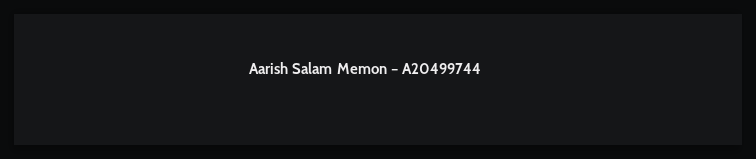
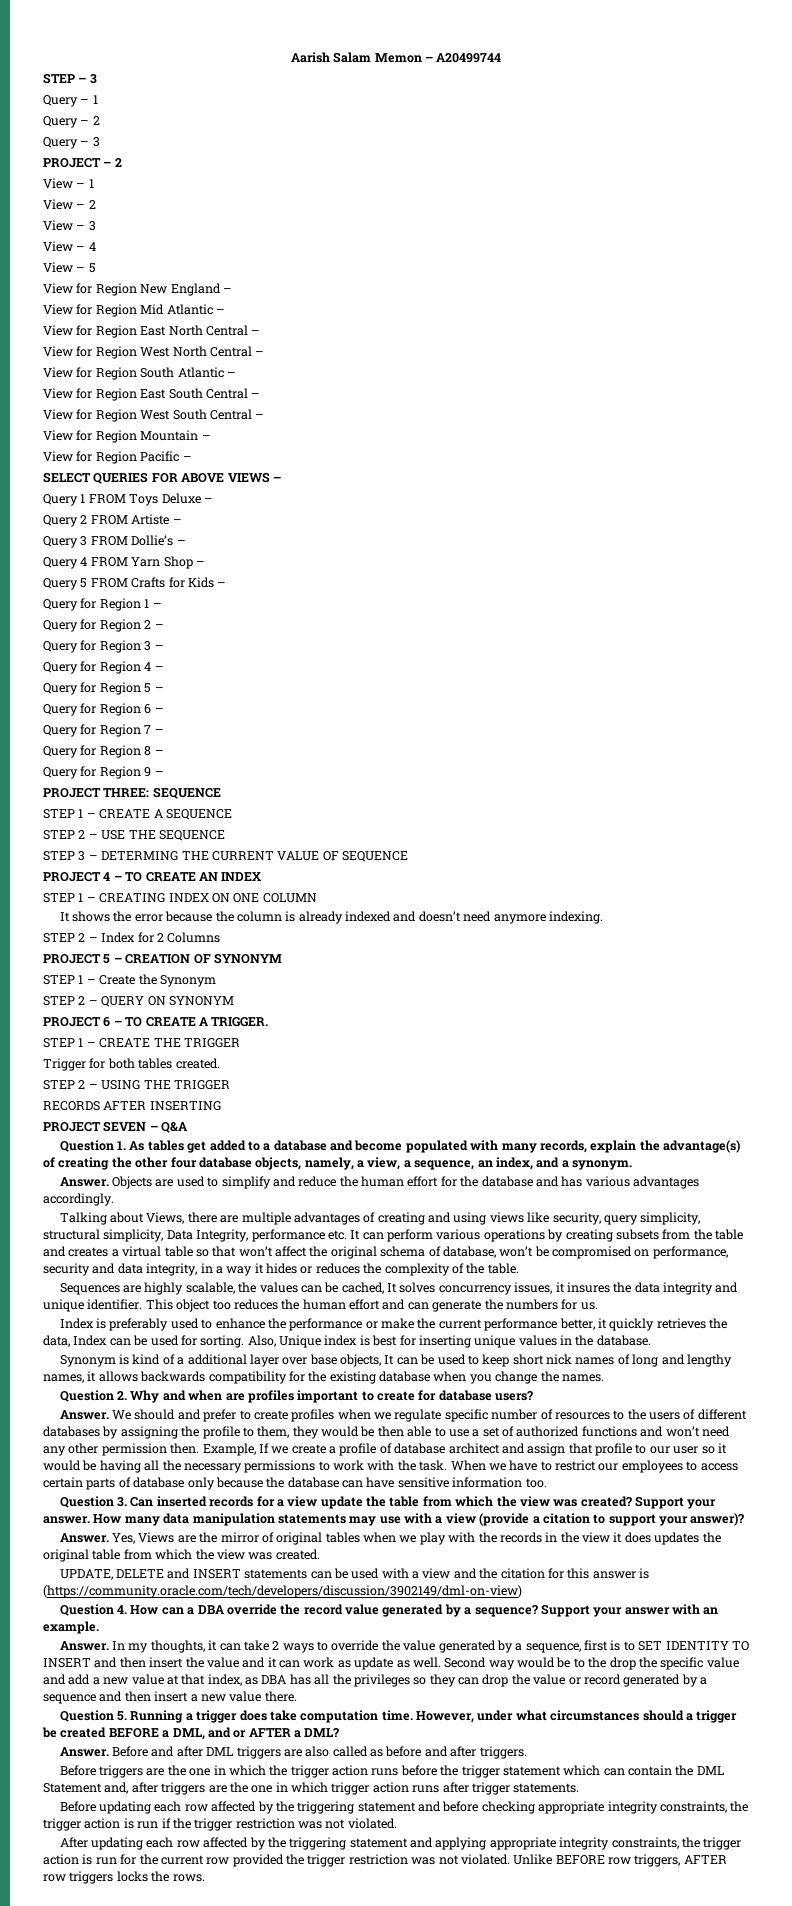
+ STEP – 3
+ Query – 1
+ Query – 2
+ Query – 3
+ PROJECT – 2
+ View – 1
+ View – 2
+ View – 3
+ View – 4
+ View – 5
+ View for Region New England –
+ View for Region Mid Atlantic –
+ View for Region East North Central –
+ View for Region West North Central –
+ View for Region South Atlantic –
+ View for Region East South Central –
+ View for Region West South Central –
+ View for Region Mountain –
+ View for Region Pacific –
+ SELECT QUERIES FOR ABOVE VIEWS –
+ Query 1 FROM Toys Deluxe –
+ Query 2 FROM Artiste –
+ Query 3 FROM Dollie’s –
+ Query 4 FROM Yarn Shop –
+ Query 5 FROM Crafts for Kids –
+ Query for Region 1 –
+ Query for Region 2 –
+ Query for Region 3 –
+ Query for Region 4 –
+ Query for Region 5 –
+ Query for Region 6 –
+ Query for Region 7 –
+ Query for Region 8 –
+ Query for Region 9 –
+ PROJECT THREE: SEQUENCE
+ STEP 1 – CREATE A SEQUENCE
+ STEP 2 – USE THE SEQUENCE
+ STEP 3 – DETERMING THE CURRENT VALUE OF SEQUENCE
+ PROJECT 4 – TO CREATE AN INDEX
+ STEP 1 – CREATING INDEX ON ONE COLUMN
+ It shows the error because the column is already indexed and doesn’t need anymore indexing.
+ STEP 2 – Index for 2 Columns
+ PROJECT 5 – CREATION OF SYNONYM
+ STEP 1 – Create the Synonym
+ STEP 2 – QUERY ON SYNONYM
+ PROJECT 6 – TO CREATE A TRIGGER.
+ STEP 1 – CREATE THE TRIGGER
+ Trigger for both tables created.
+ STEP 2 – USING THE TRIGGER
+ RECORDS AFTER INSERTING
+ PROJECT SEVEN – Q&A
+ Question 1. As tables get added to a database and become populated with many records, explain the advantage(s) of creating the other four database objects, namely, a view, a sequence, an index, and a synonym.
+ Answer. Objects are used to simplify and reduce the human effort for the database and has various advantages accordingly.
+ Talking about Views, there are multiple advantages of creating and using views like security, query simplicity, structural simplicity, Data Integrity, performance etc. It can perform various operations by creating subsets from the table and creates a virtual table so that won’t affect the original schema of database, won’t be compromised on performance, security and data integrity, in a way it hides or reduces the complexity of the table.
+ Sequences are highly scalable, the values can be cached, It solves concurrency issues, it insures the data integrity and unique identifier. This object too reduces the human effort and can generate the numbers for us.
+ Index is preferably used to enhance the performance or make the current performance better, it quickly retrieves the data, Index can be used for sorting. Also, Unique index is best for inserting unique values in the database.
+ Synonym is kind of a additional layer over base objects, It can be used to keep short nick names of long and lengthy names, it allows backwards compatibility for the existing database when you change the names.
+ Question 2. Why and when are profiles important to create for database users?
+ Answer. We should and prefer to create profiles when we regulate specific number of resources to the users of different databases by assigning the profile to them, they would be then able to use a set of authorized functions and won’t need any other permission then. Example, If we create a profile of database architect and assign that profile to our user so it would be having all the necessary permissions to work with the task. When we have to restrict our employees to access certain parts of database only because the database can have sensitive information too.
+ Question 3. Can inserted records for a view update the table from which the view was created? Support your answer. How many data manipulation statements may use with a view (provide a citation to support your answer)?
+ Answer. Yes, Views are the mirror of original tables when we play with the records in the view it does updates the original table from which the view was created.
+ UPDATE, DELETE and INSERT statements can be used with a view and the citation for this answer is (https://community.oracle.com/tech/developers/discussion/3902149/dml-on-view)
+ Question 4. How can a DBA override the record value generated by a sequence? Support your answer with an example.
+ Answer. In my thoughts, it can take 2 ways to override the value generated by a sequence, first is to SET IDENTITY TO INSERT and then insert the value and it can work as update as well. Second way would be to the drop the specific value and add a new value at that index, as DBA has all the privileges so they can drop the value or record generated by a sequence and then insert a new value there.
+ Question 5. Running a trigger does take computation time. However, under what circumstances should a trigger be created BEFORE a DML, and or AFTER a DML?
+ Answer. Before and after DML triggers are also called as before and after triggers.
+ Before triggers are the one in which the trigger action runs before the trigger statement which can contain the DML Statement and, after triggers are the one in which trigger action runs after trigger statements.
+ Before updating each row affected by the triggering statement and before checking appropriate integrity constraints, the trigger action is run if the trigger restriction was not violated.
+ After updating each row affected by the triggering statement and applying appropriate integrity constraints, the trigger action is run for the current row provided the trigger restriction was not violated. Unlike BEFORE row triggers, AFTER row triggers locks the rows.

